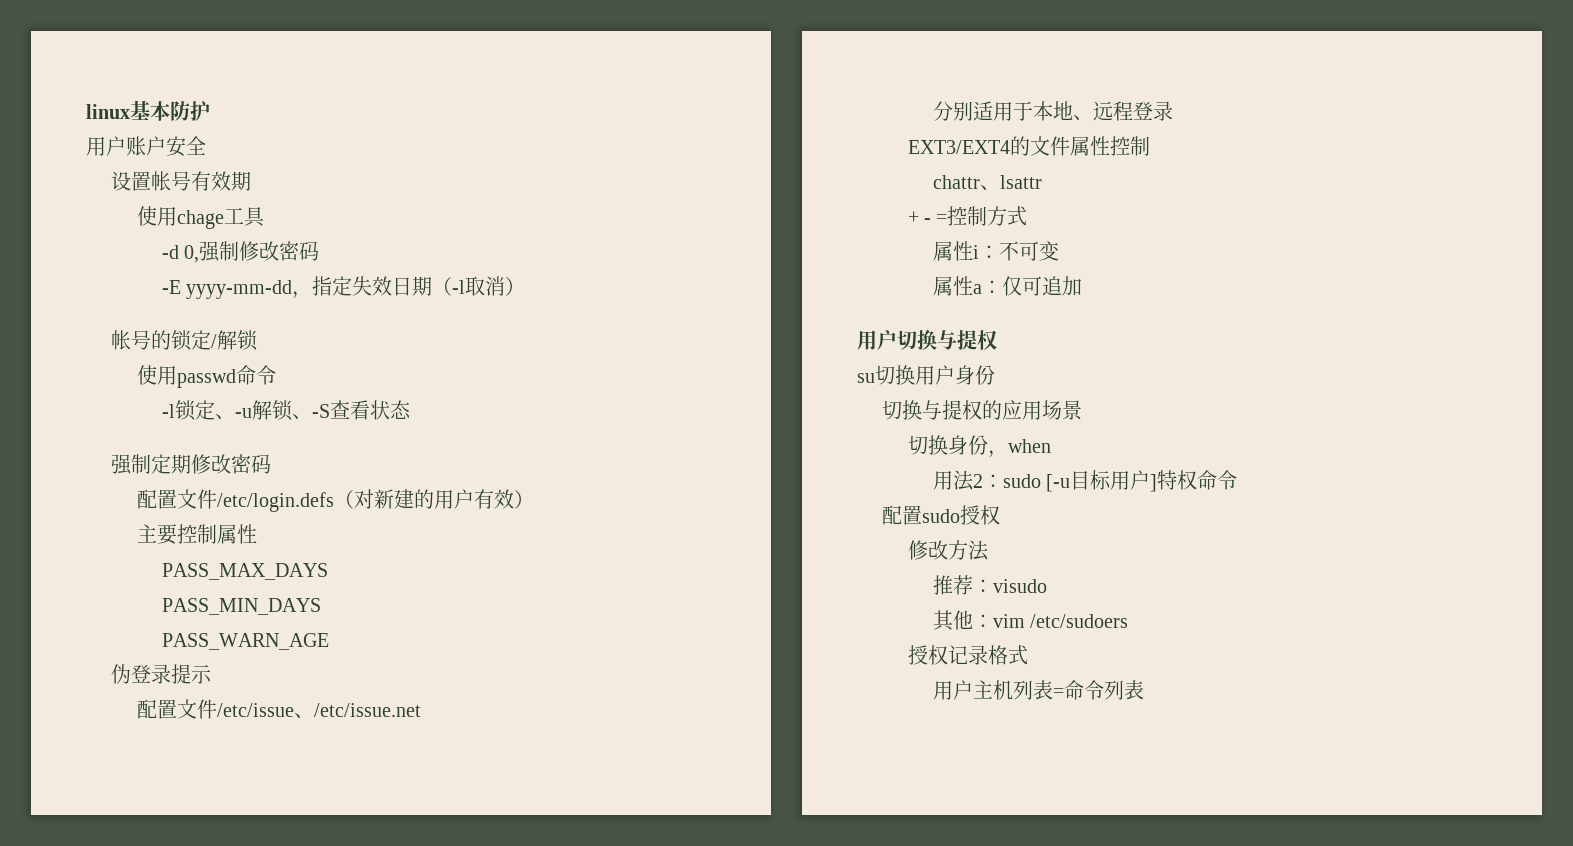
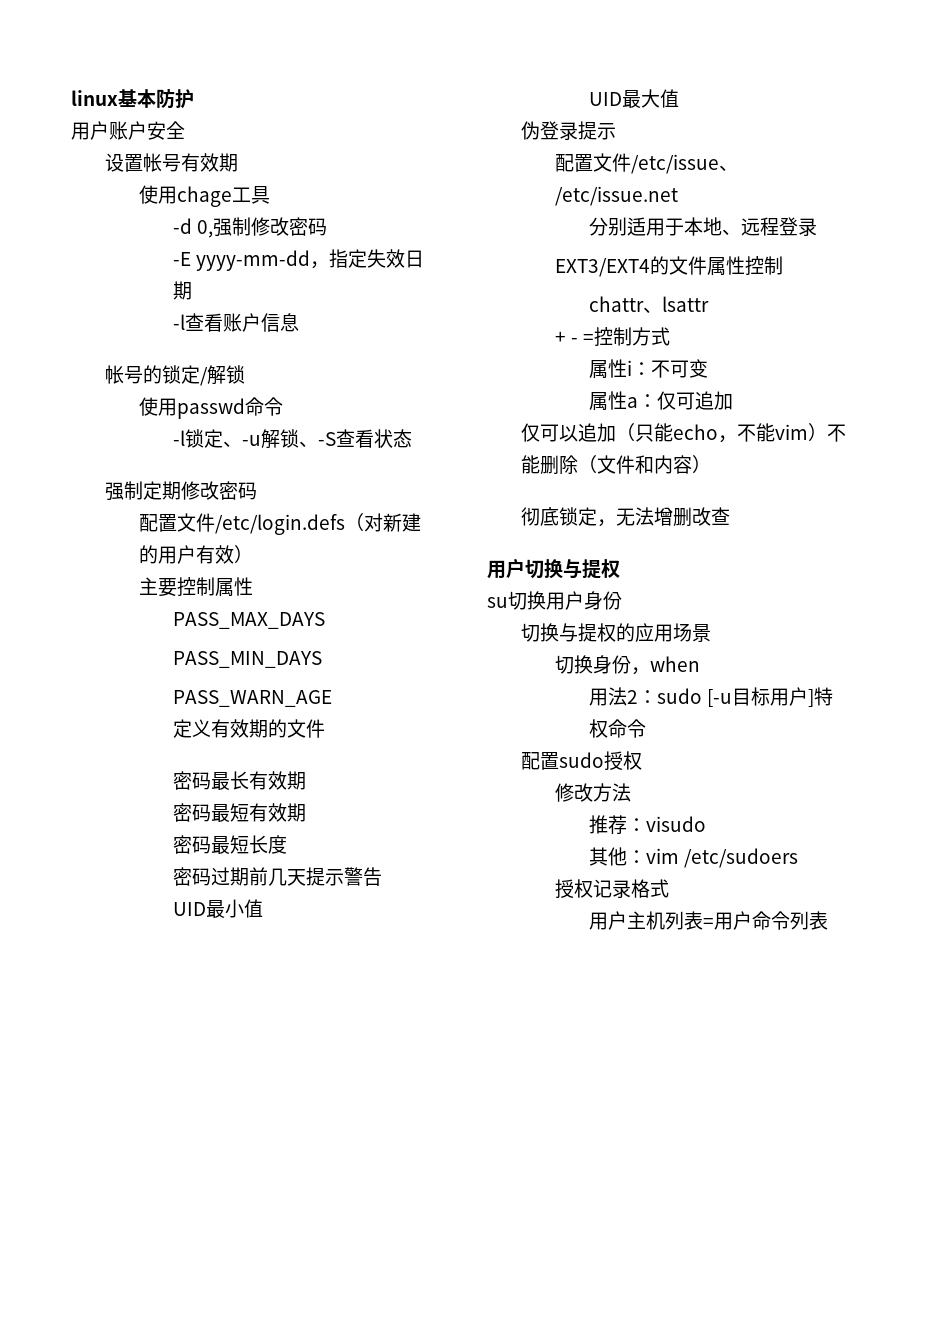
- -E yyyy-mm-dd，指定失效日期（-l取消）
+ -E yyyy-mm-dd，指定失效日期
+ -l查看账户信息
+ 定义有效期的文件
+ 密码最长有效期
+ 密码最短有效期
+ 密码最短长度
+ 密码过期前几天提示警告
+ UID最小值
+ UID最大值
+ 仅可以追加（只能echo，不能vim）不能删除（文件和内容）
+ 彻底锁定，无法增删改查
- 用户主机列表=命令列表
+ 用户主机列表=用户命令列表

